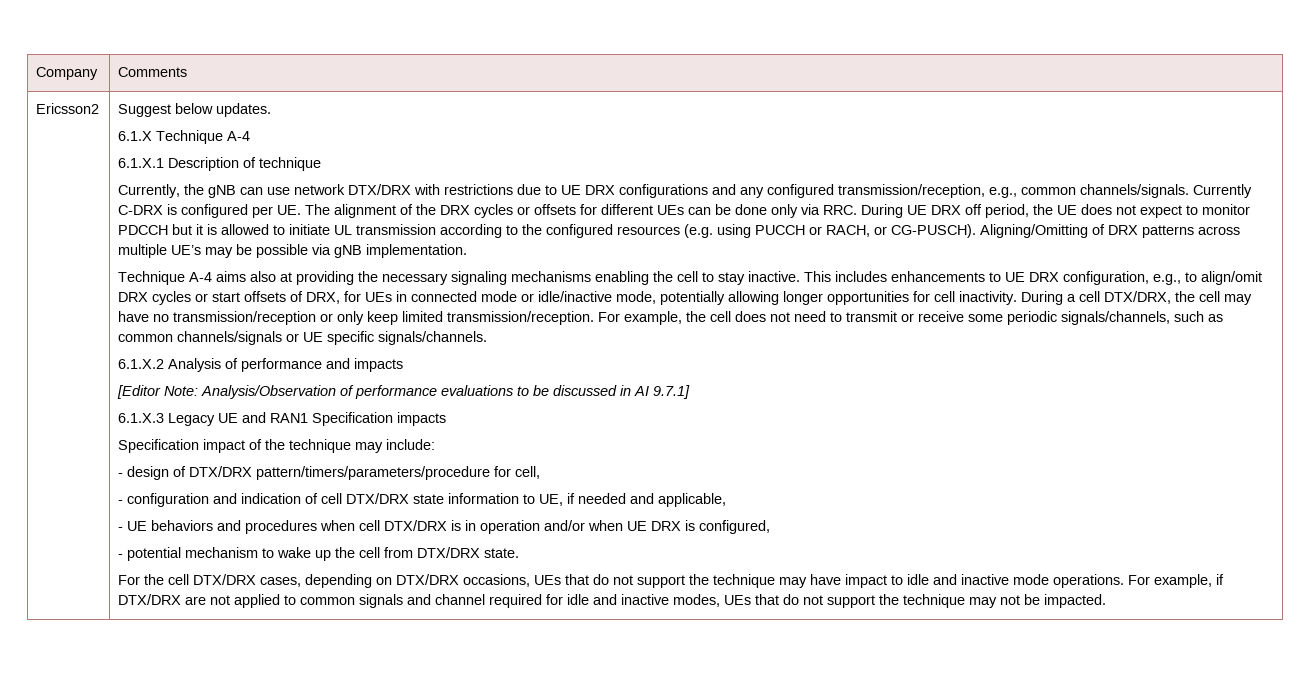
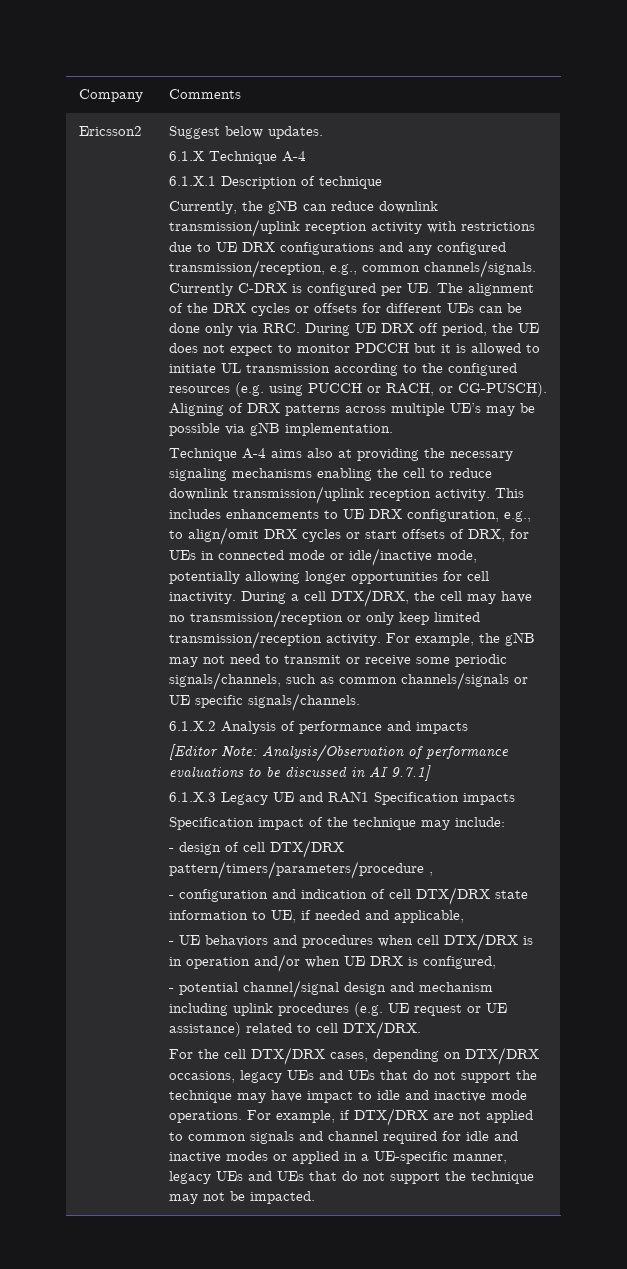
- Currently, the gNB can use network DTX/DRX with restrictions due to UE DRX configurations and any configured transmission/reception, e.g., common channels/signals.
+ Currently, the gNB can reduce downlink transmission/uplink reception activity with restrictions due to UE DRX configurations and any configured transmission/reception, e.g., common channels/signals.
- Aligning/Omitting of DRX patterns across multiple UE’s may be possible via gNB implementation.
+ Aligning of DRX patterns across multiple UE’s may be possible via gNB implementation.
- Technique A-4 aims also at providing the necessary signaling mechanisms enabling the cell to stay inactive.
+ Technique A-4 aims also at providing the necessary signaling mechanisms enabling the cell to reduce downlink transmission/uplink reception activity.
- During a cell DTX/DRX, the cell may have no transmission/reception or only keep limited transmission/reception.
+ During a cell DTX/DRX, the cell may have no transmission/reception or only keep limited transmission/reception activity.
- For example, the cell does not need to transmit or receive some periodic signals/channels, such as common channels/signals or UE specific signals/channels.
+ For example, the gNB may not need to transmit or receive some periodic signals/channels, such as common channels/signals or UE specific signals/channels.
- - design of DTX/DRX pattern/timers/parameters/procedure for cell,
+ - design of cell DTX/DRX pattern/timers/parameters/procedure ,
- - potential mechanism to wake up the cell from DTX/DRX state.
+ - potential channel/signal design and mechanism including uplink procedures (e.g. UE request or UE assistance) related to cell DTX/DRX.
- For the cell DTX/DRX cases, depending on DTX/DRX occasions, UEs that do not support the technique may have impact to idle and inactive mode operations.
+ For the cell DTX/DRX cases, depending on DTX/DRX occasions, legacy UEs and UEs that do not support the technique may have impact to idle and inactive mode operations.
- For example, if DTX/DRX are not applied to common signals and channel required for idle and inactive modes, UEs that do not support the technique may not be impacted.
+ For example, if DTX/DRX are not applied to common signals and channel required for idle and inactive modes or applied in a UE-specific manner, legacy UEs and UEs that do not support the technique may not be impacted.

